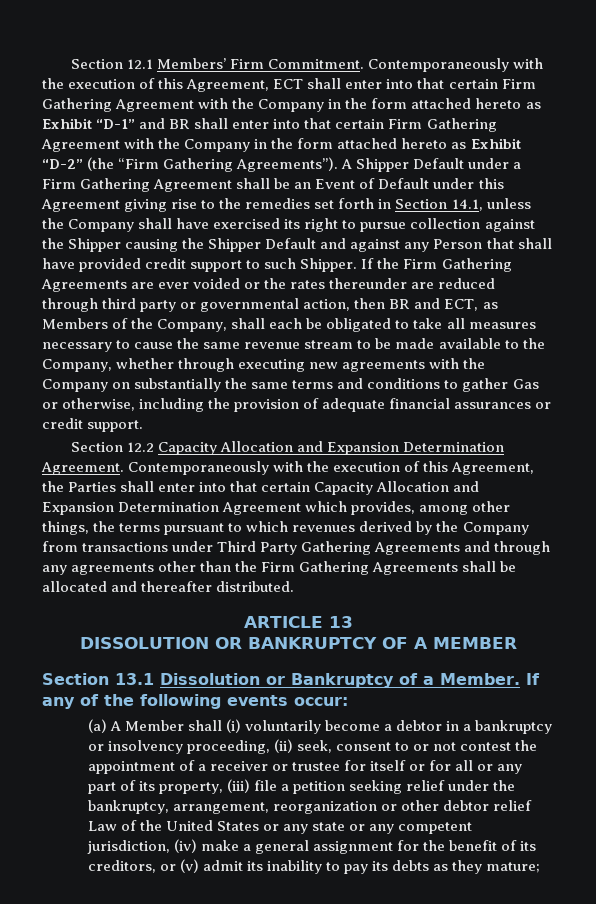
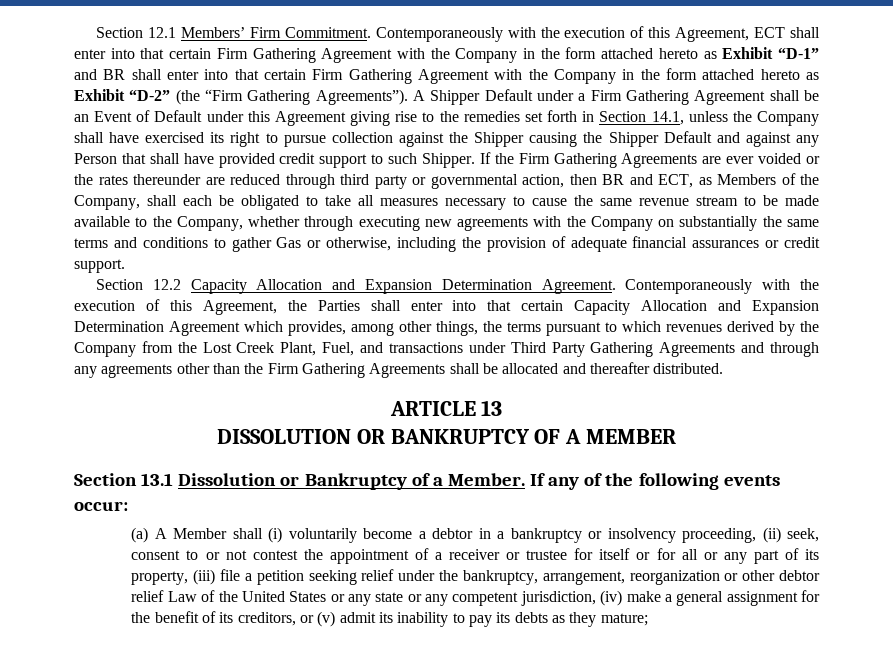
- Contemporaneously with the execution of this Agreement, the Parties shall enter into that certain Capacity Allocation and Expansion Determination Agreement which provides, among other things, the terms pursuant to which revenues derived by the Company from transactions under Third Party Gathering Agreements and through any agreements other than the Firm Gathering Agreements shall be allocated and thereafter distributed.
+ Contemporaneously with the execution of this Agreement, the Parties shall enter into that certain Capacity Allocation and Expansion Determination Agreement which provides, among other things, the terms pursuant to which revenues derived by the Company from the Lost Creek Plant, Fuel, and transactions under Third Party Gathering Agreements and through any agreements other than the Firm Gathering Agreements shall be allocated and thereafter distributed.

